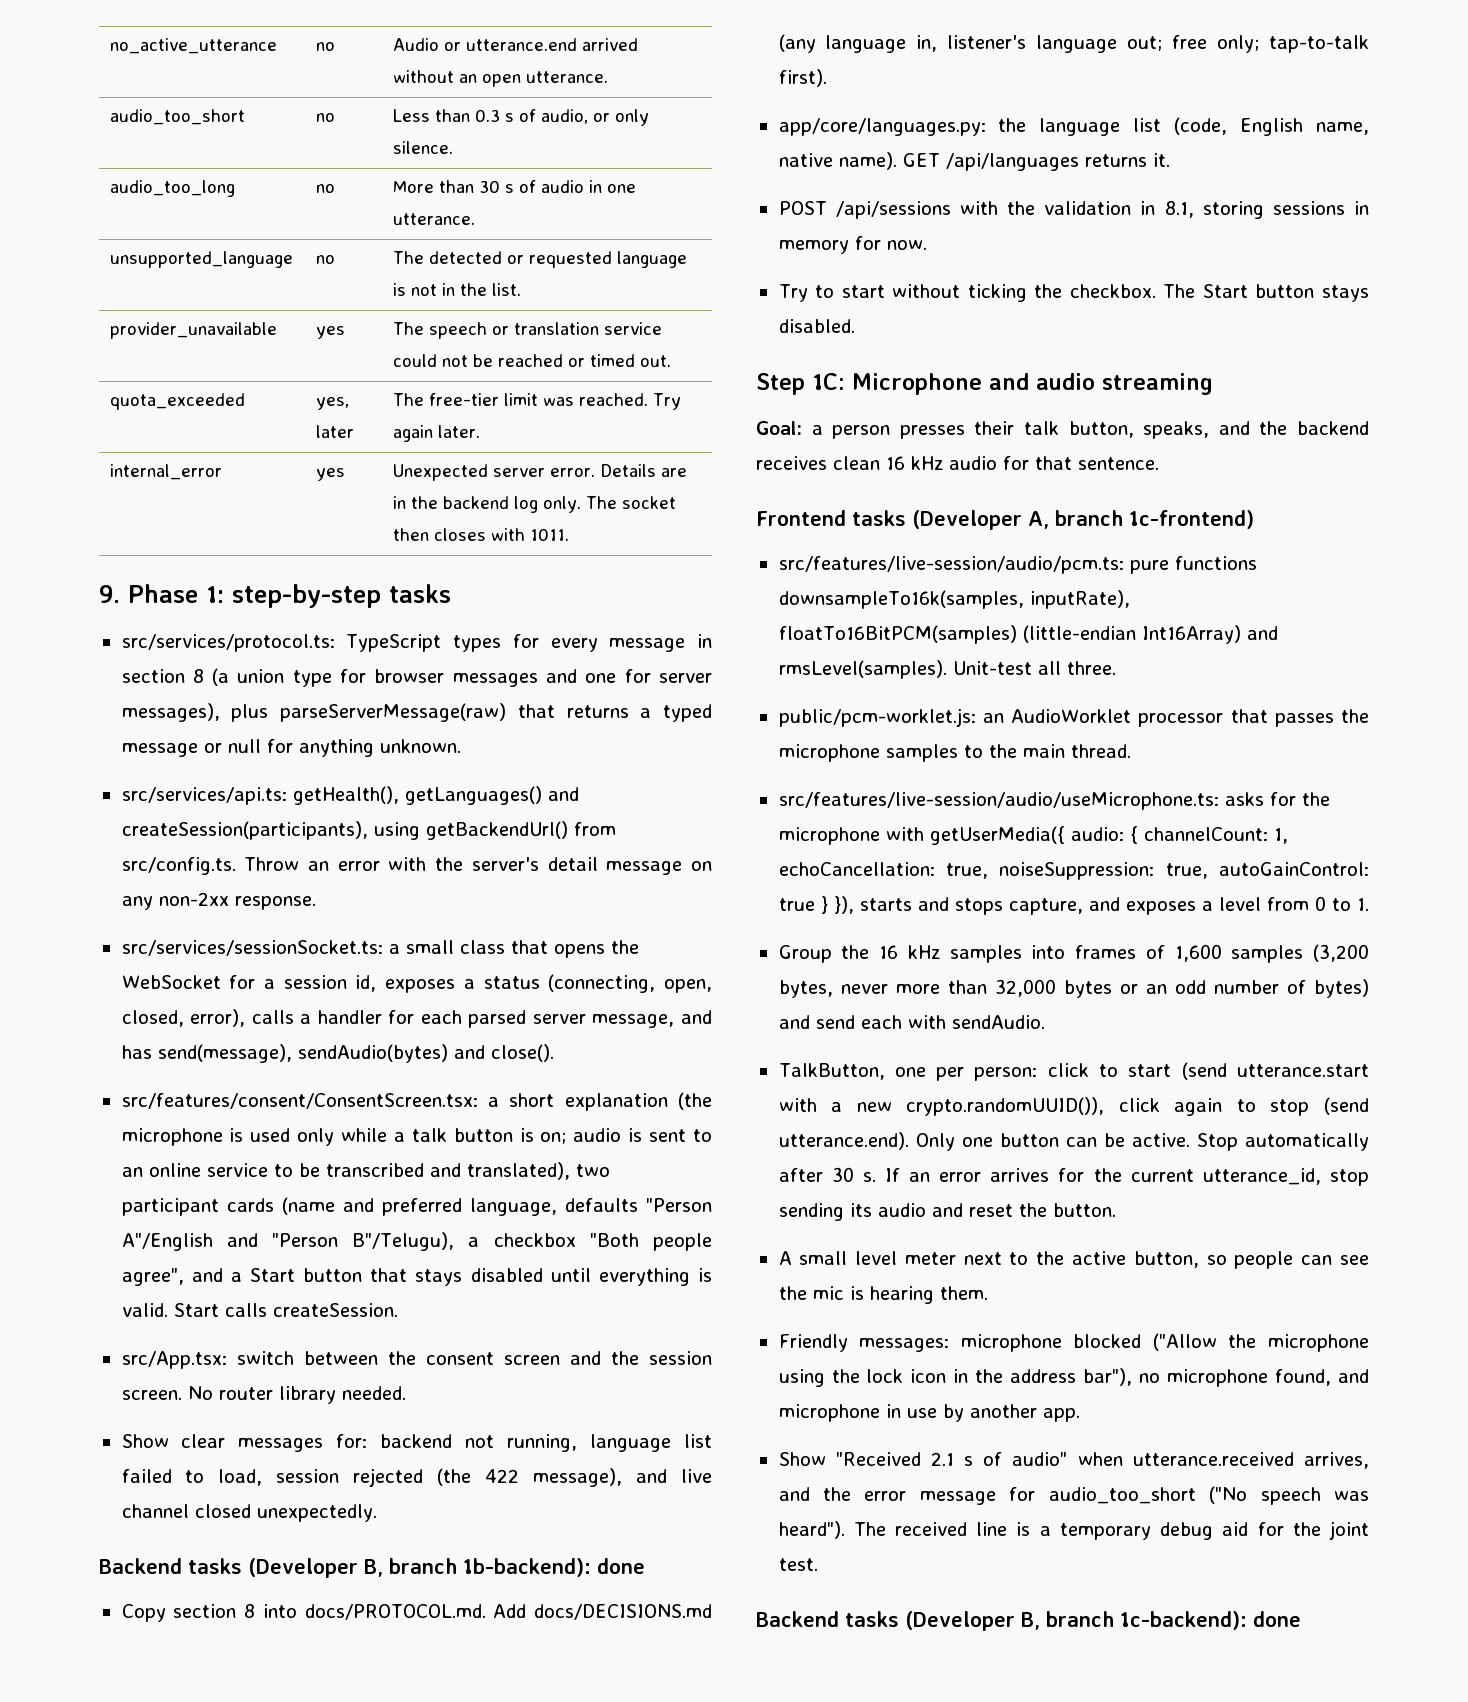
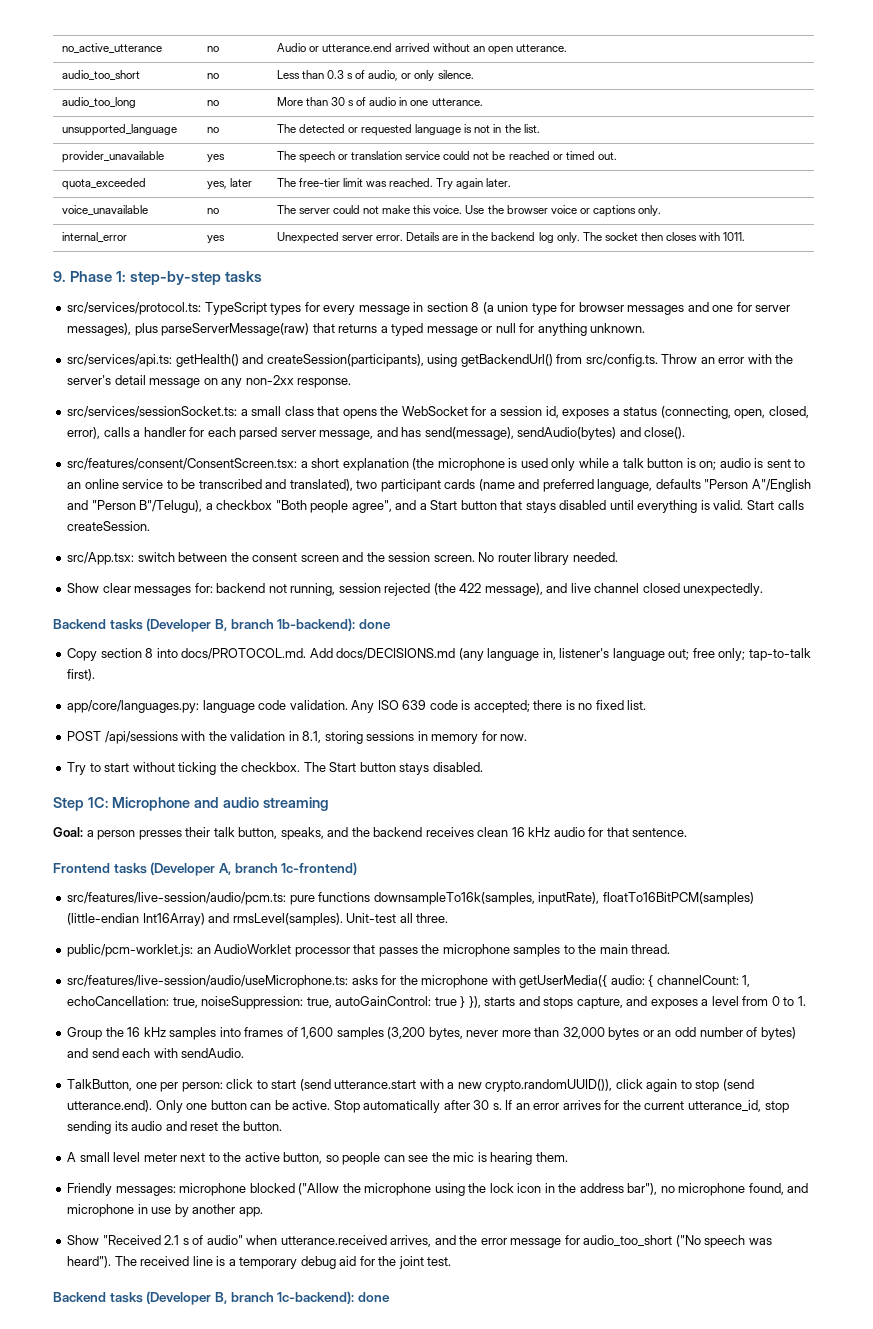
+ voice_unavailable | no | The server could not make this voice. Use the browser voice or captions only.
- src/services/api.ts: getHealth(), getLanguages() and createSession(participants), using getBackendUrl() from src/config.ts. Throw an error with the server's detail message on any non-2xx response.
+ src/services/api.ts: getHealth() and createSession(participants), using getBackendUrl() from src/config.ts. Throw an error with the server's detail message on any non-2xx response.
- Show clear messages for: backend not running, language list failed to load, session rejected (the 422 message), and live channel closed unexpectedly.
+ Show clear messages for: backend not running, session rejected (the 422 message), and live channel closed unexpectedly.
- app/core/languages.py: the language list (code, English name, native name). GET /api/languages returns it.
+ app/core/languages.py: language code validation. Any ISO 639 code is accepted; there is no fixed list.

